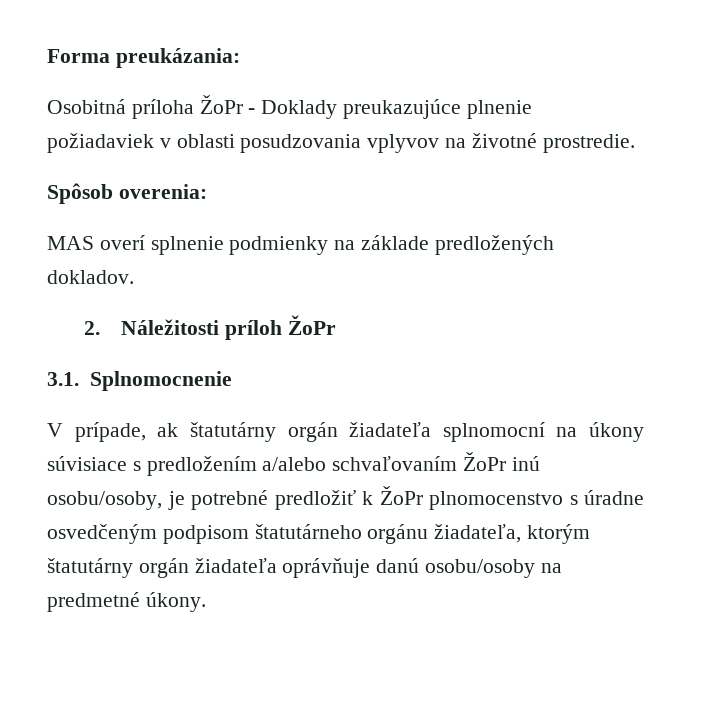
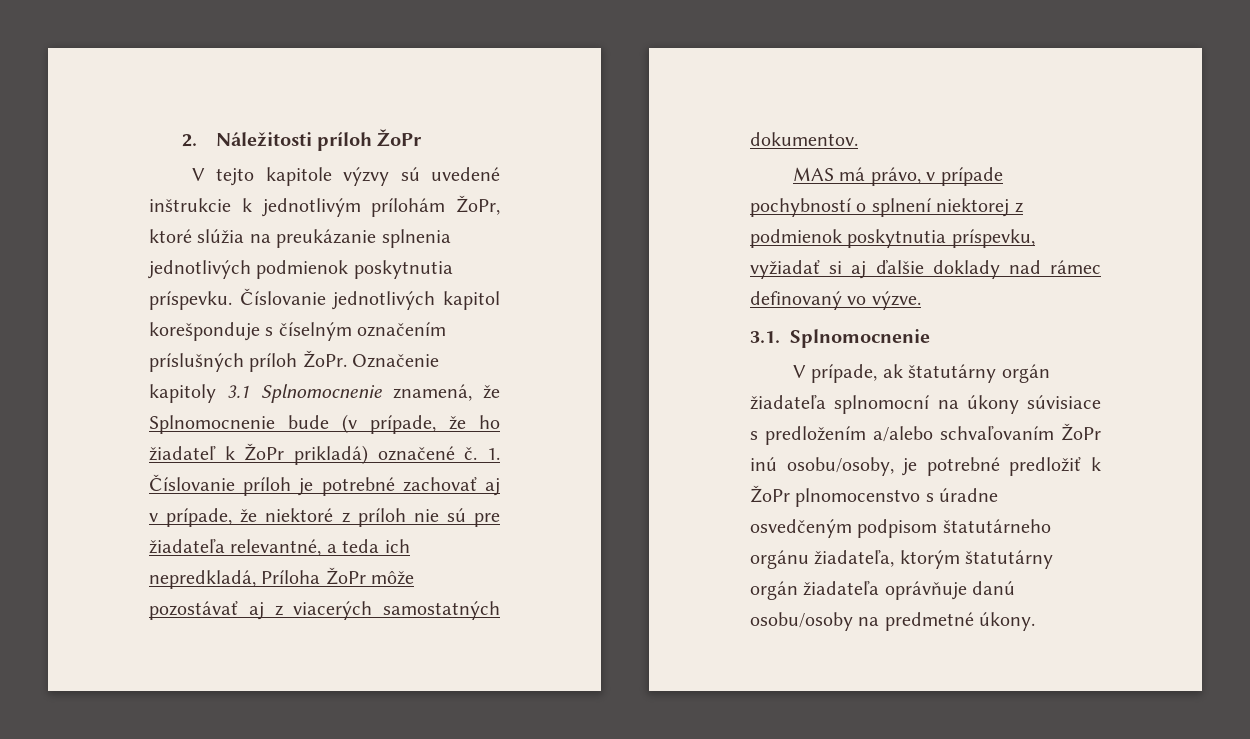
- Forma preukázania:
- Osobitná príloha ŽoPr - Doklady preukazujúce plnenie požiadaviek v oblasti posudzovania vplyvov na životné prostredie.
- Spôsob overenia:
- MAS overí splnenie podmienky na základe predložených dokladov.
  2. Náležitosti príloh ŽoPr
+ V tejto kapitole výzvy sú uvedené inštrukcie k jednotlivým prílohám ŽoPr, ktoré slúžia na preukázanie splnenia jednotlivých podmienok poskytnutia príspevku. Číslovanie jednotlivých kapitol korešponduje s číselným označením príslušných príloh ŽoPr. Označenie kapitoly 3.1 Splnomocnenie znamená, že Splnomocnenie bude (v prípade, že ho žiadateľ k ŽoPr prikladá) označené č. 1. Číslovanie príloh je potrebné zachovať aj v prípade, že niektoré z príloh nie sú pre žiadateľa relevantné, a teda ich nepredkladá, Príloha ŽoPr môže pozostávať aj z viacerých samostatných dokumentov.
+ MAS má právo, v prípade pochybností o splnení niektorej z podmienok poskytnutia príspevku, vyžiadať si aj ďalšie doklady nad rámec definovaný vo výzve.

